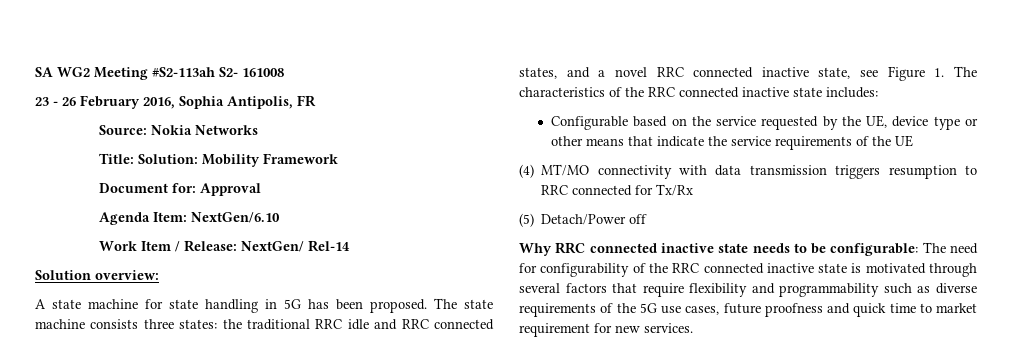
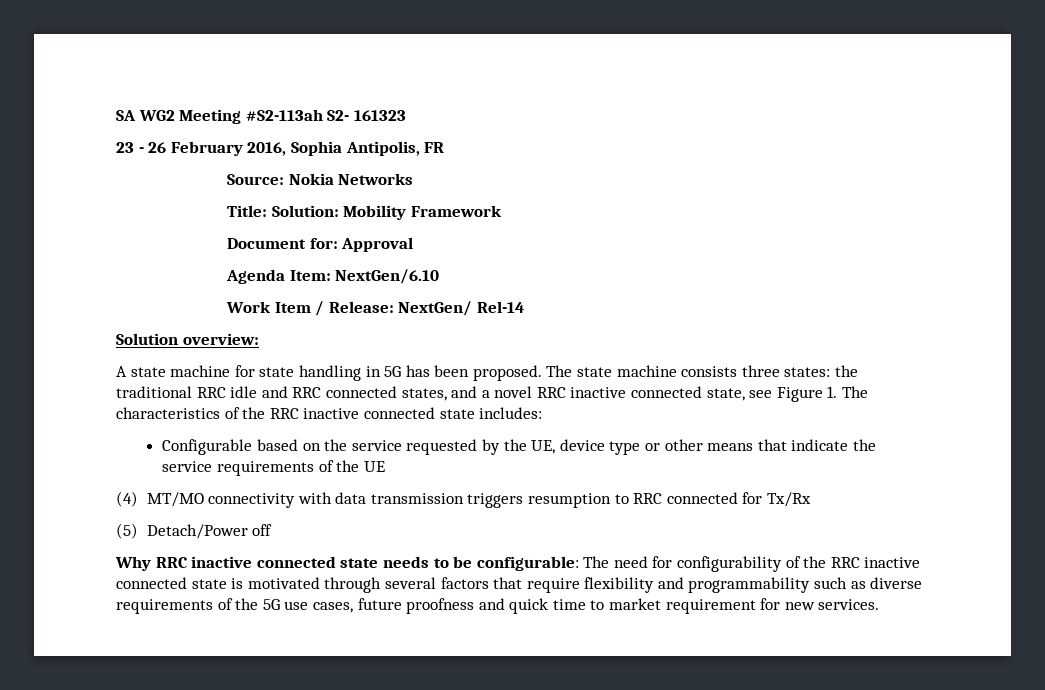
- SA WG2 Meeting #S2-113ah S2- 161008
+ SA WG2 Meeting #S2-113ah S2- 161323
- The state machine consists three states: the traditional RRC idle and RRC connected states, and a novel RRC connected inactive state, see Figure 1. The characteristics of the RRC connected inactive state includes:
+ The state machine consists three states: the traditional RRC idle and RRC connected states, and a novel RRC inactive connected state, see Figure 1. The characteristics of the RRC inactive connected state includes:
- Why RRC connected inactive state needs to be configurable: The need for configurability of the RRC connected inactive state is motivated through several factors that require flexibility and programmability such as diverse requirements of the 5G use cases, future proofness and quick time to market requirement for new services.
+ Why RRC inactive connected state needs to be configurable: The need for configurability of the RRC inactive connected state is motivated through several factors that require flexibility and programmability such as diverse requirements of the 5G use cases, future proofness and quick time to market requirement for new services.

